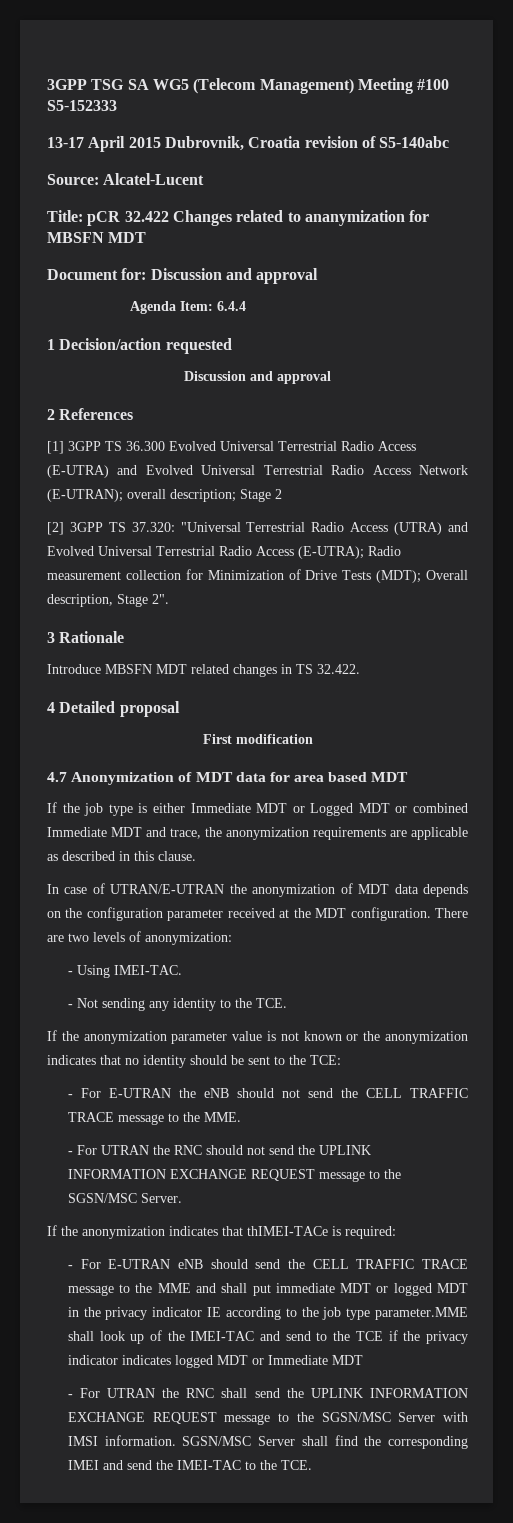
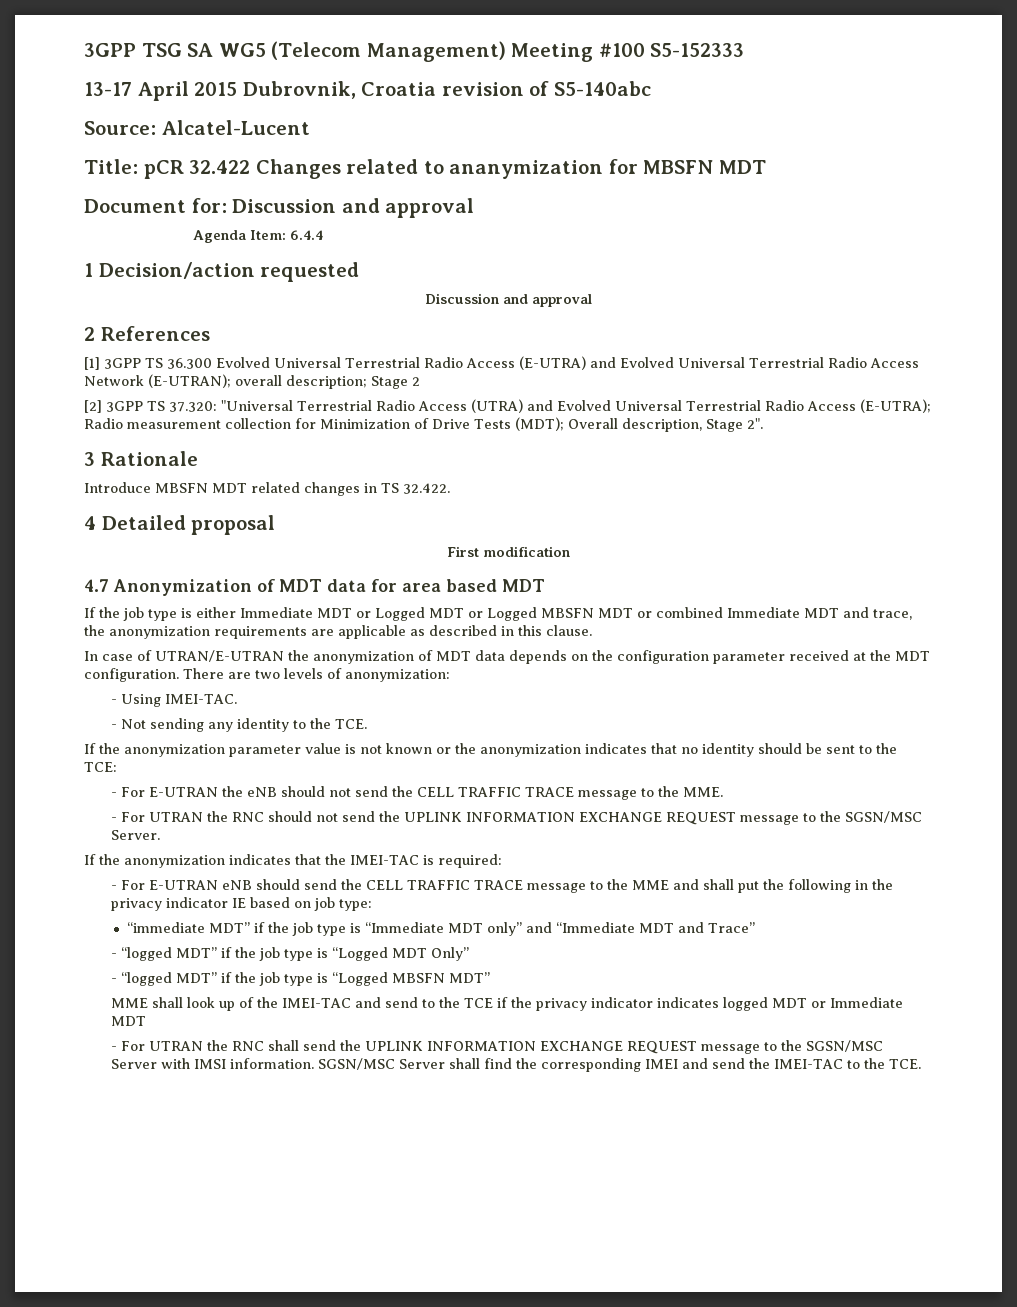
- If the job type is either Immediate MDT or Logged MDT or combined Immediate MDT and trace, the anonymization requirements are applicable as described in this clause.
+ If the job type is either Immediate MDT or Logged MDT or Logged MBSFN MDT or combined Immediate MDT and trace, the anonymization requirements are applicable as described in this clause.
- If the anonymization indicates that thIMEI-TACe is required:
+ If the anonymization indicates that the IMEI-TAC is required:
- - For E-UTRAN eNB should send the CELL TRAFFIC TRACE message to the MME and shall put immediate MDT or logged MDT in the privacy indicator IE according to the job type parameter.MME shall look up of the IMEI-TAC and send to the TCE if the privacy indicator indicates logged MDT or Immediate MDT
+ - For E-UTRAN eNB should send the CELL TRAFFIC TRACE message to the MME and shall put the following in the privacy indicator IE based on job type:
+ “immediate MDT” if the job type is “Immediate MDT only” and “Immediate MDT and Trace”
+ - “logged MDT” if the job type is “Logged MDT Only”
+ - “logged MDT” if the job type is “Logged MBSFN MDT”
+ MME shall look up of the IMEI-TAC and send to the TCE if the privacy indicator indicates logged MDT or Immediate MDT

